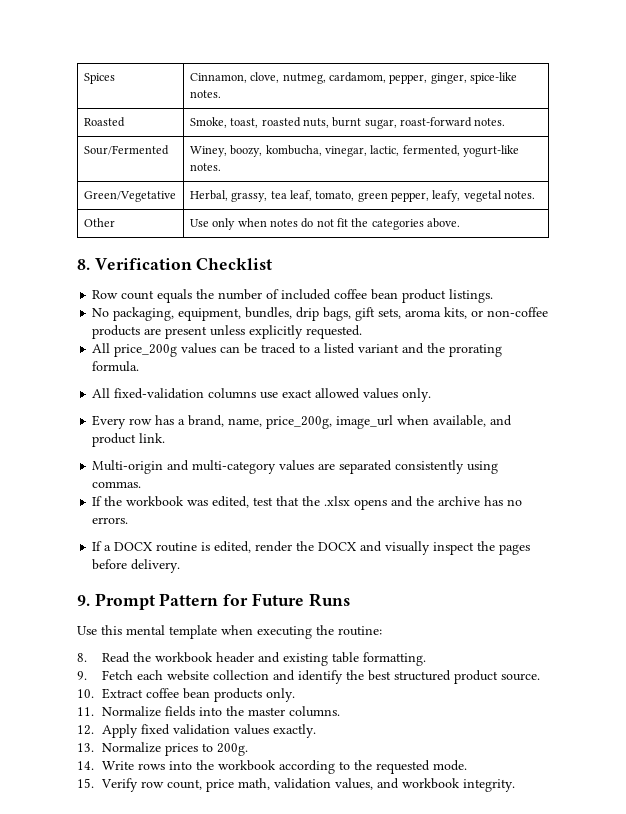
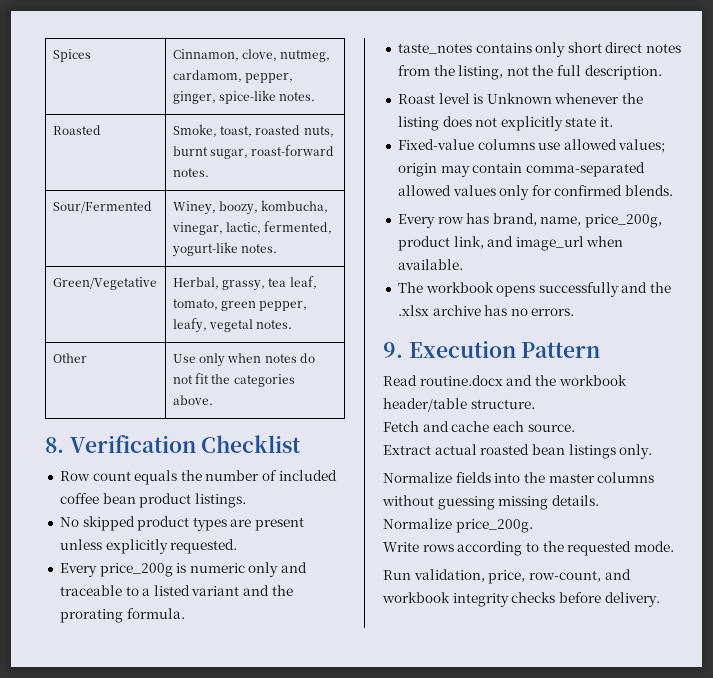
- No packaging, equipment, bundles, drip bags, gift sets, aroma kits, or non-coffee products are present unless explicitly requested.
+ No skipped product types are present unless explicitly requested.
- All price_200g values can be traced to a listed variant and the prorating formula.
+ Every price_200g is numeric only and traceable to a listed variant and the prorating formula.
- All fixed-validation columns use exact allowed values only.
+ taste_notes contains only short direct notes from the listing, not the full description.
+ Roast level is Unknown whenever the listing does not explicitly state it.
+ Fixed-value columns use allowed values; origin may contain comma-separated allowed values only for confirmed blends.
- Every row has a brand, name, price_200g, image_url when available, and product link.
- Multi-origin and multi-category values are separated consistently using commas.
- If the workbook was edited, test that the .xlsx opens and the archive has no errors.
- If a DOCX routine is edited, render the DOCX and visually inspect the pages before delivery.
- 9. Prompt Pattern for Future Runs
- Use this mental template when executing the routine:
- 8. Read the workbook header and existing table formatting.
- 9. Fetch each website collection and identify the best structured product source.
- 10. Extract coffee bean products only.
- 11. Normalize fields into the master columns.
- 12. Apply fixed validation values exactly.
- 13. Normalize prices to 200g.
- 14. Write rows into the workbook according to the requested mode.
+ Every row has brand, name, price_200g, product link, and image_url when available.
+ The workbook opens successfully and the .xlsx archive has no errors.
+ 9. Execution Pattern
+ Read routine.docx and the workbook header/table structure.
+ Fetch and cache each source.
+ Extract actual roasted bean listings only.
+ Normalize fields into the master columns without guessing missing details.
+ Normalize price_200g.
+ Write rows according to the requested mode.
- 15. Verify row count, price math, validation values, and workbook integrity.
+ Run validation, price, row-count, and workbook integrity checks before delivery.

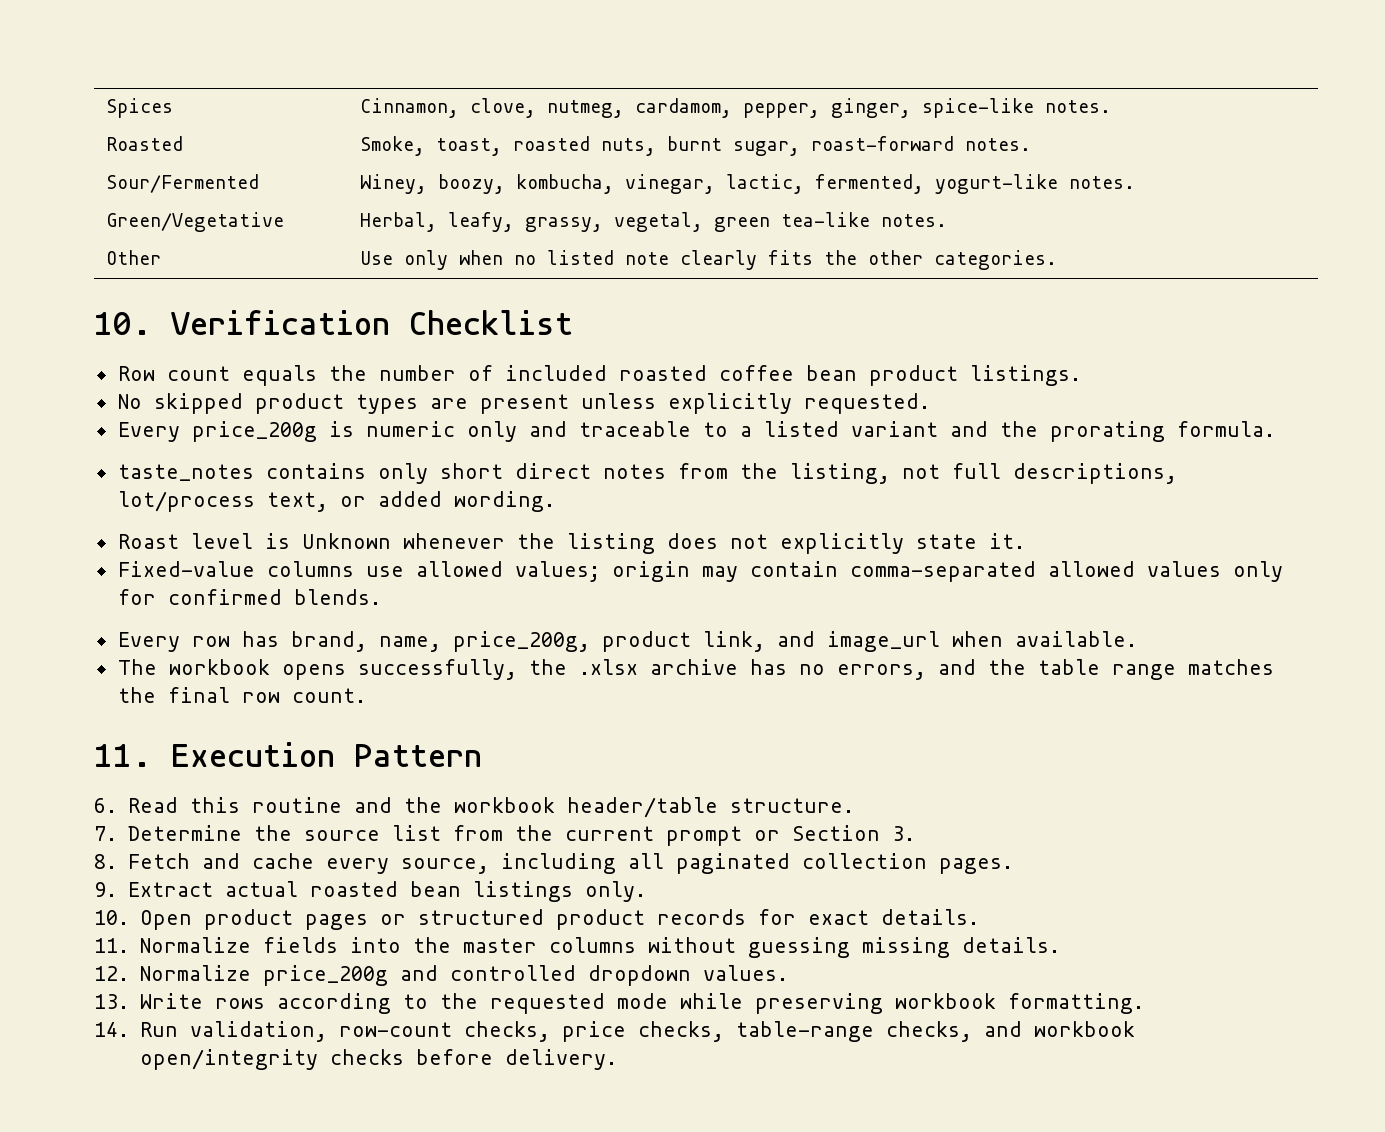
- Green/Vegetative | Herbal, grassy, tea leaf, tomato, green pepper, leafy, vegetal notes.
+ Green/Vegetative | Herbal, leafy, grassy, vegetal, green tea-like notes.
- Other | Use only when notes do not fit the categories above.
- 8. Verification Checklist
+ Other | Use only when no listed note clearly fits the other categories.
+ 10. Verification Checklist
- Row count equals the number of included coffee bean product listings.
+ Row count equals the number of included roasted coffee bean product listings.
- taste_notes contains only short direct notes from the listing, not the full description.
+ taste_notes contains only short direct notes from the listing, not full descriptions, lot/process text, or added wording.
- The workbook opens successfully and the .xlsx archive has no errors.
- 9. Execution Pattern
- Read routine.docx and the workbook header/table structure.
+ The workbook opens successfully, the .xlsx archive has no errors, and the table range matches the final row count.
+ 11. Execution Pattern
+ 6. Read this routine and the workbook header/table structure.
- Fetch and cache each source.
- Extract actual roasted bean listings only.
+ 7. Determine the source list from the current prompt or Section 3.
+ 8. Fetch and cache every source, including all paginated collection pages.
+ 9. Extract actual roasted bean listings only.
- Normalize fields into the master columns without guessing missing details.
+ 10. Open product pages or structured product records for exact details.
+ 11. Normalize fields into the master columns without guessing missing details.
- Normalize price_200g.
- Write rows according to the requested mode.
- Run validation, price, row-count, and workbook integrity checks before delivery.
+ 12. Normalize price_200g and controlled dropdown values.
+ 13. Write rows according to the requested mode while preserving workbook formatting.
+ 14. Run validation, row-count checks, price checks, table-range checks, and workbook open/integrity checks before delivery.

